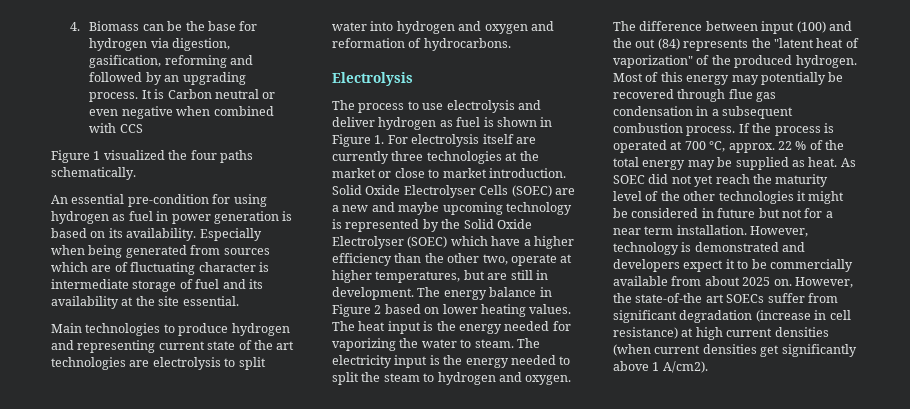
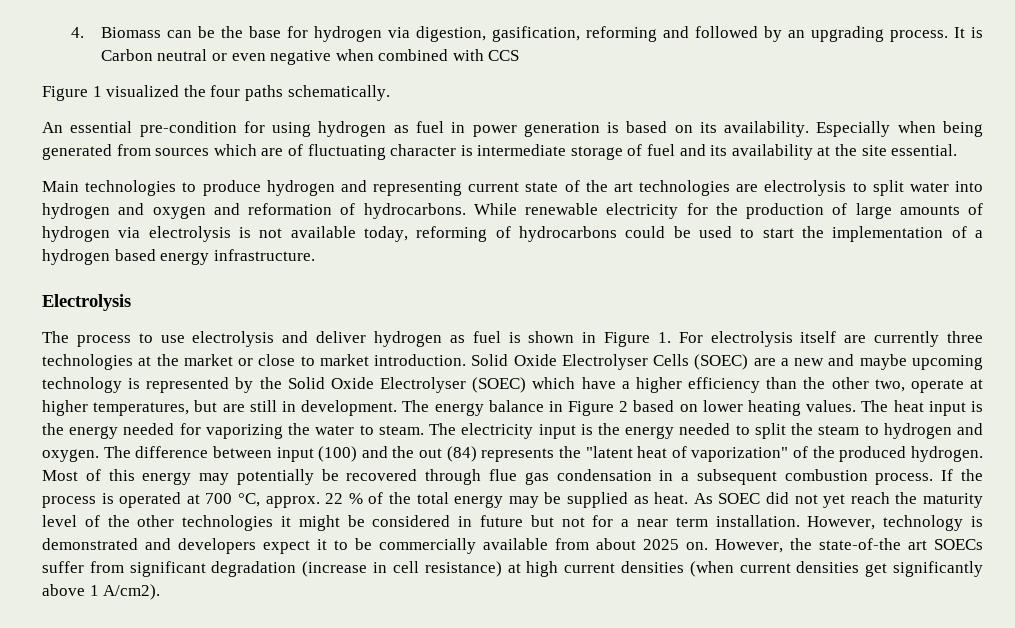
+ While renewable electricity for the production of large amounts of hydrogen via electrolysis is not available today, reforming of hydrocarbons could be used to start the implementation of a hydrogen based energy infrastructure.

